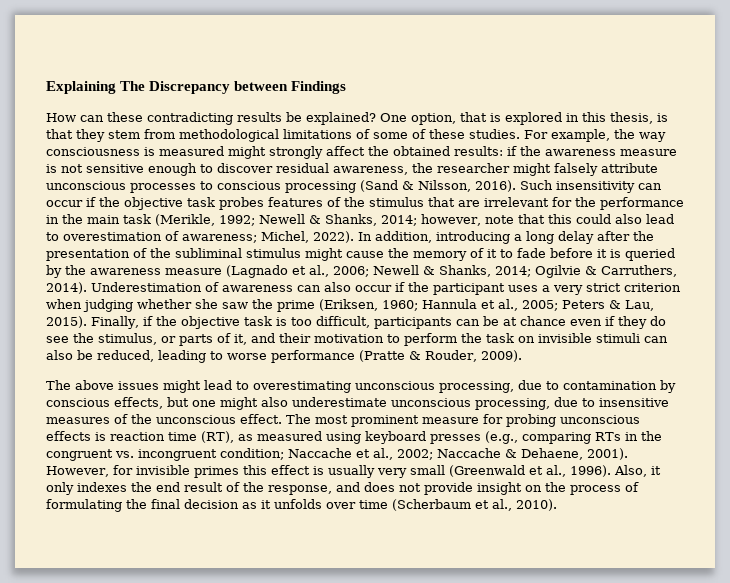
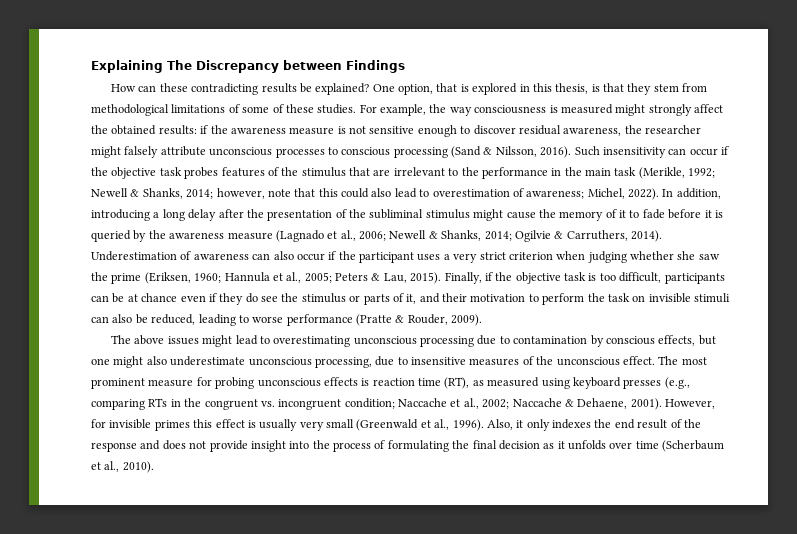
- Such insensitivity can occur if the objective task probes features of the stimulus that are irrelevant for the performance in the main task (Merikle, 1992; Newell & Shanks, 2014; however, note that this could also lead to overestimation of awareness; Michel, 2022).
+ Such insensitivity can occur if the objective task probes features of the stimulus that are irrelevant to the performance in the main task (Merikle, 1992; Newell & Shanks, 2014; however, note that this could also lead to overestimation of awareness; Michel, 2022).
- Finally, if the objective task is too difficult, participants can be at chance even if they do see the stimulus, or parts of it, and their motivation to perform the task on invisible stimuli can also be reduced, leading to worse performance (Pratte & Rouder, 2009).
+ Finally, if the objective task is too difficult, participants can be at chance even if they do see the stimulus or parts of it, and their motivation to perform the task on invisible stimuli can also be reduced, leading to worse performance (Pratte & Rouder, 2009).
- The above issues might lead to overestimating unconscious processing, due to contamination by conscious effects, but one might also underestimate unconscious processing, due to insensitive measures of the unconscious effect.
+ The above issues might lead to overestimating unconscious processing due to contamination by conscious effects, but one might also underestimate unconscious processing, due to insensitive measures of the unconscious effect.
- Also, it only indexes the end result of the response, and does not provide insight on the process of formulating the final decision as it unfolds over time (Scherbaum et al., 2010).
+ Also, it only indexes the end result of the response and does not provide insight into the process of formulating the final decision as it unfolds over time (Scherbaum et al., 2010).

